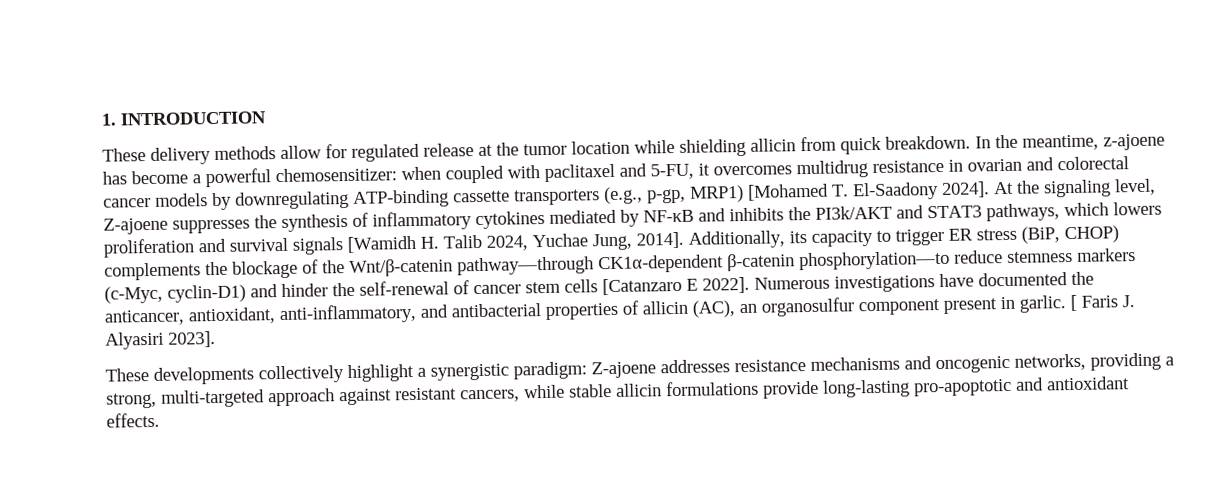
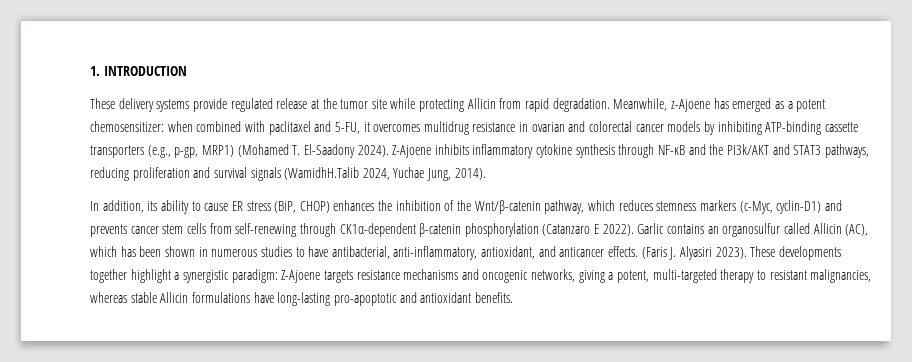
- These delivery methods allow for regulated release at the tumor location while shielding allicin from quick breakdown. In the meantime, z-ajoene has become a powerful chemosensitizer:
+ These delivery systems provide regulated release at the tumor site while protecting Allicin from rapid degradation. Meanwhile, z-Ajoene has emerged as a potent chemosensitizer:
- when coupled with paclitaxel and 5-FU, it overcomes multidrug resistance in ovarian and colorectal cancer models by downregulating ATP-binding cassette transporters (e.g., p-gp, MRP1) [Mohamed T. El-Saadony 2024]. At the signaling level, Z-ajoene suppresses the synthesis of inflammatory cytokines mediated by NF-κB and inhibits the PI3k/AKT and STAT3 pathways, which lowers proliferation and survival signals [Wamidh H. Talib 2024, Yuchae Jung, 2014]. Additionally, its capacity to trigger ER stress (BiP, CHOP) complements the blockage of the Wnt/β-catenin pathway—through CK1α-dependent β-catenin phosphorylation—to reduce stemness markers (c-Myc, cyclin-D1) and hinder the self-renewal of cancer stem cells [Catanzaro E 2022]. Numerous investigations have documented the anticancer, antioxidant, anti-inflammatory, and antibacterial properties of allicin (AC), an organosulfur component present in garlic. [ Faris J. Alyasiri 2023].
- These developments collectively highlight a synergistic paradigm:
+ when combined with paclitaxel and 5-FU, it overcomes multidrug resistance in ovarian and colorectal cancer models by inhibiting ATP-binding cassette transporters (e.g., p-gp, MRP1) (Mohamed T. El-Saadony 2024). Z-Ajoene inhibits inflammatory cytokine synthesis through NF-κB and the PI3k/AKT and STAT3 pathways, reducing proliferation and survival signals (WamidhH.Talib 2024, Yuchae Jung, 2014).
+ In addition, its ability to cause ER stress (BiP, CHOP) enhances the inhibition of the Wnt/β-catenin pathway, which reduces stemness markers (c-Myc, cyclin-D1) and prevents cancer stem cells from self-renewing through CK1α-dependent β-catenin phosphorylation (Catanzaro E 2022). Garlic contains an organosulfur called Allicin (AC), which has been shown in numerous studies to have antibacterial, anti-inflammatory, antioxidant, and anticancer effects. (Faris J. Alyasiri 2023). These developments together highlight a synergistic paradigm:
- Z-ajoene addresses resistance mechanisms and oncogenic networks, providing a strong, multi-targeted approach against resistant cancers, while stable allicin formulations provide long-lasting pro-apoptotic and antioxidant effects.
+ Z-Ajoene targets resistance mechanisms and oncogenic networks, giving a potent, multi-targeted therapy to resistant malignancies, whereas stable Allicin formulations have long-lasting pro-apoptotic and antioxidant benefits.

